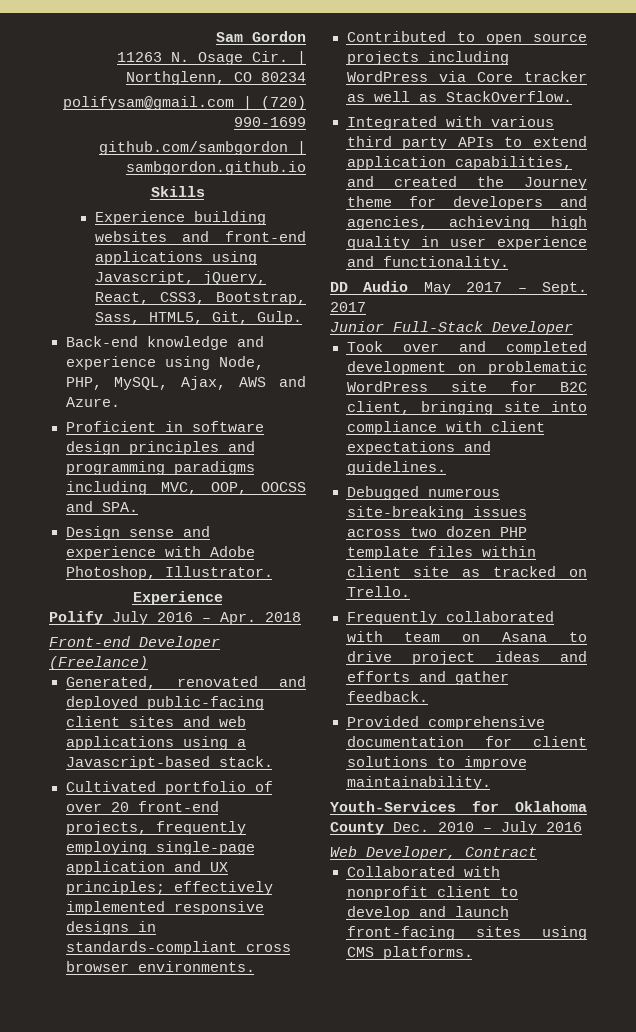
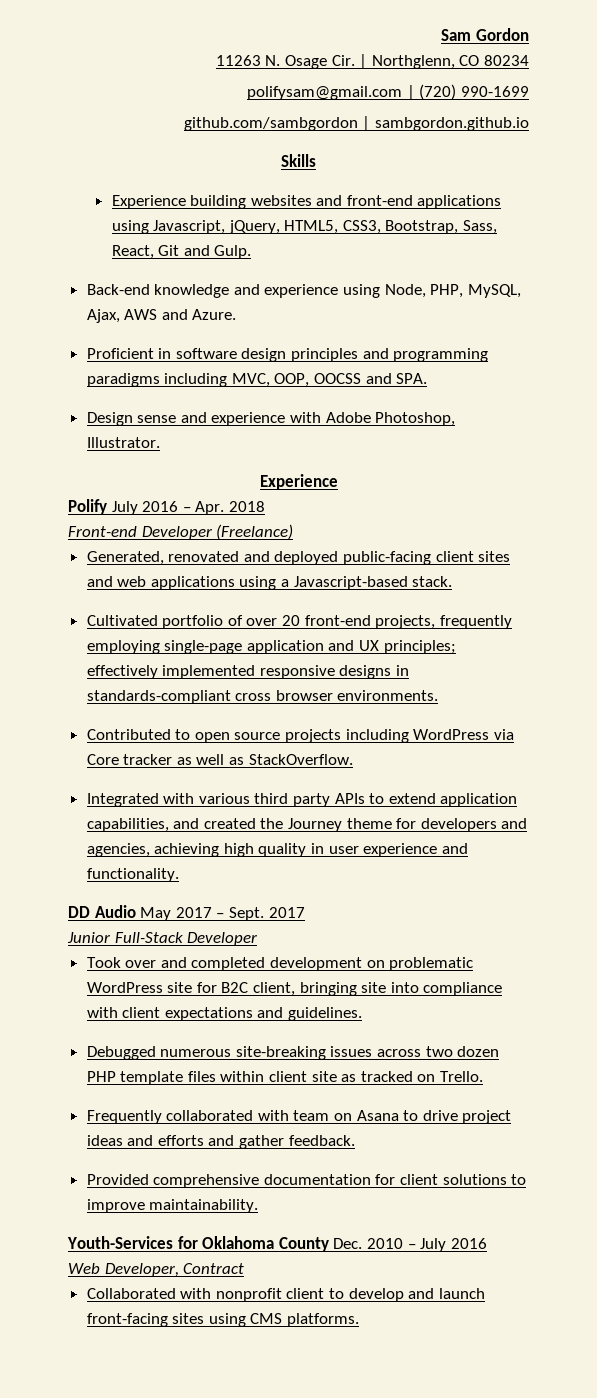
- Experience building websites and front-end applications using Javascript, jQuery, React, CSS3, Bootstrap, Sass, HTML5, Git, Gulp.
+ Experience building websites and front-end applications using Javascript, jQuery, HTML5, CSS3, Bootstrap, Sass, React, Git and Gulp.

